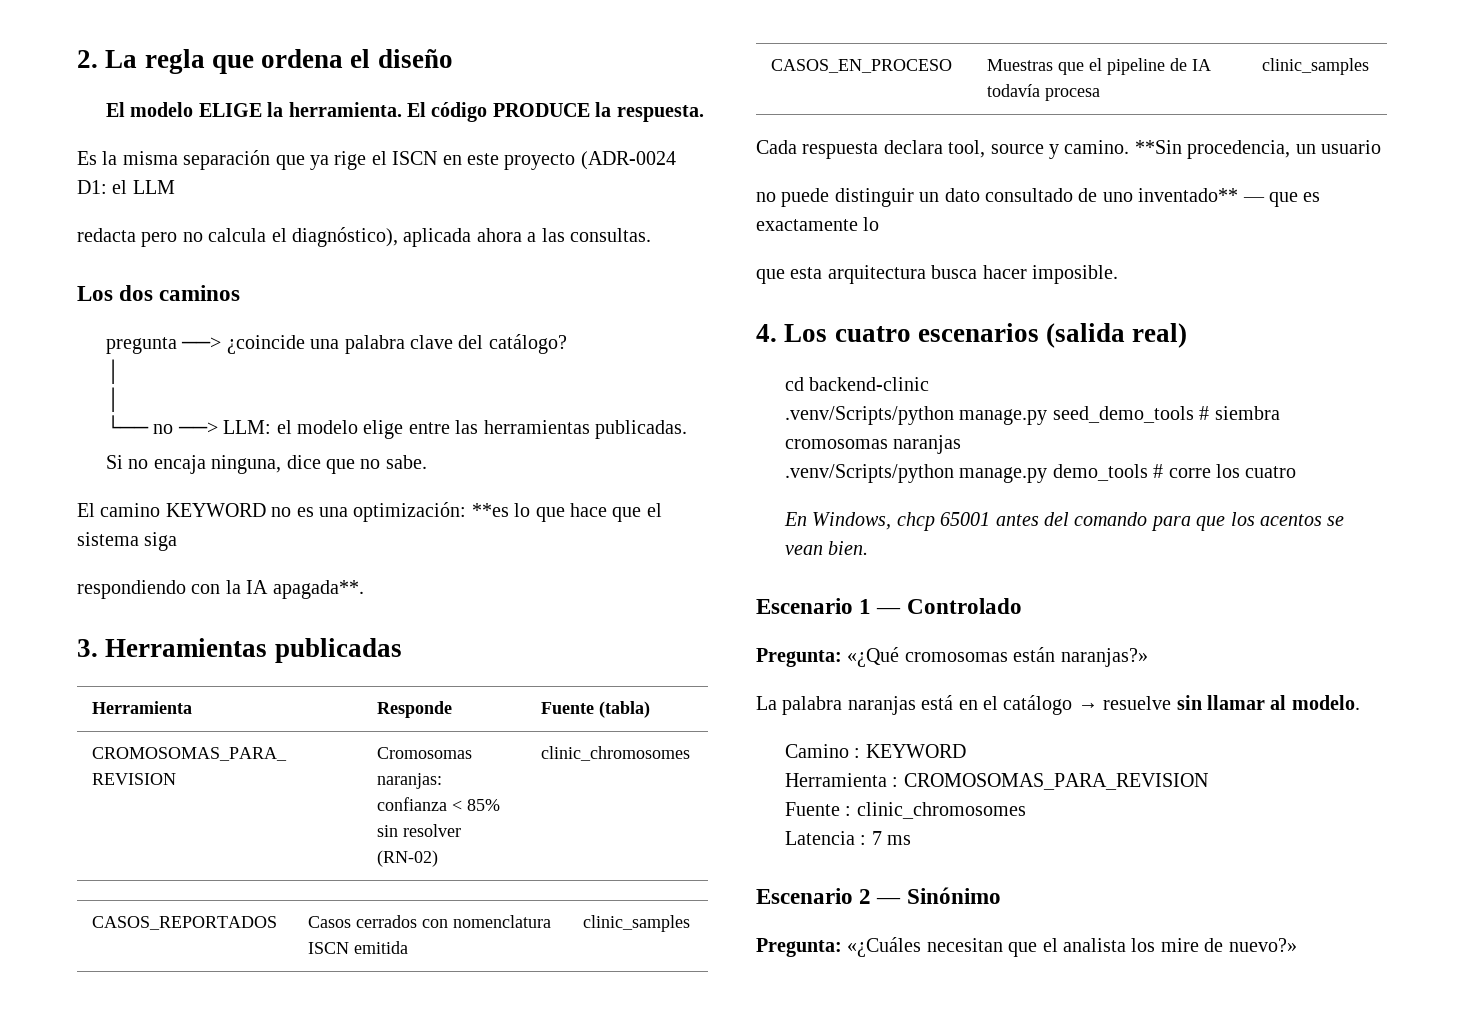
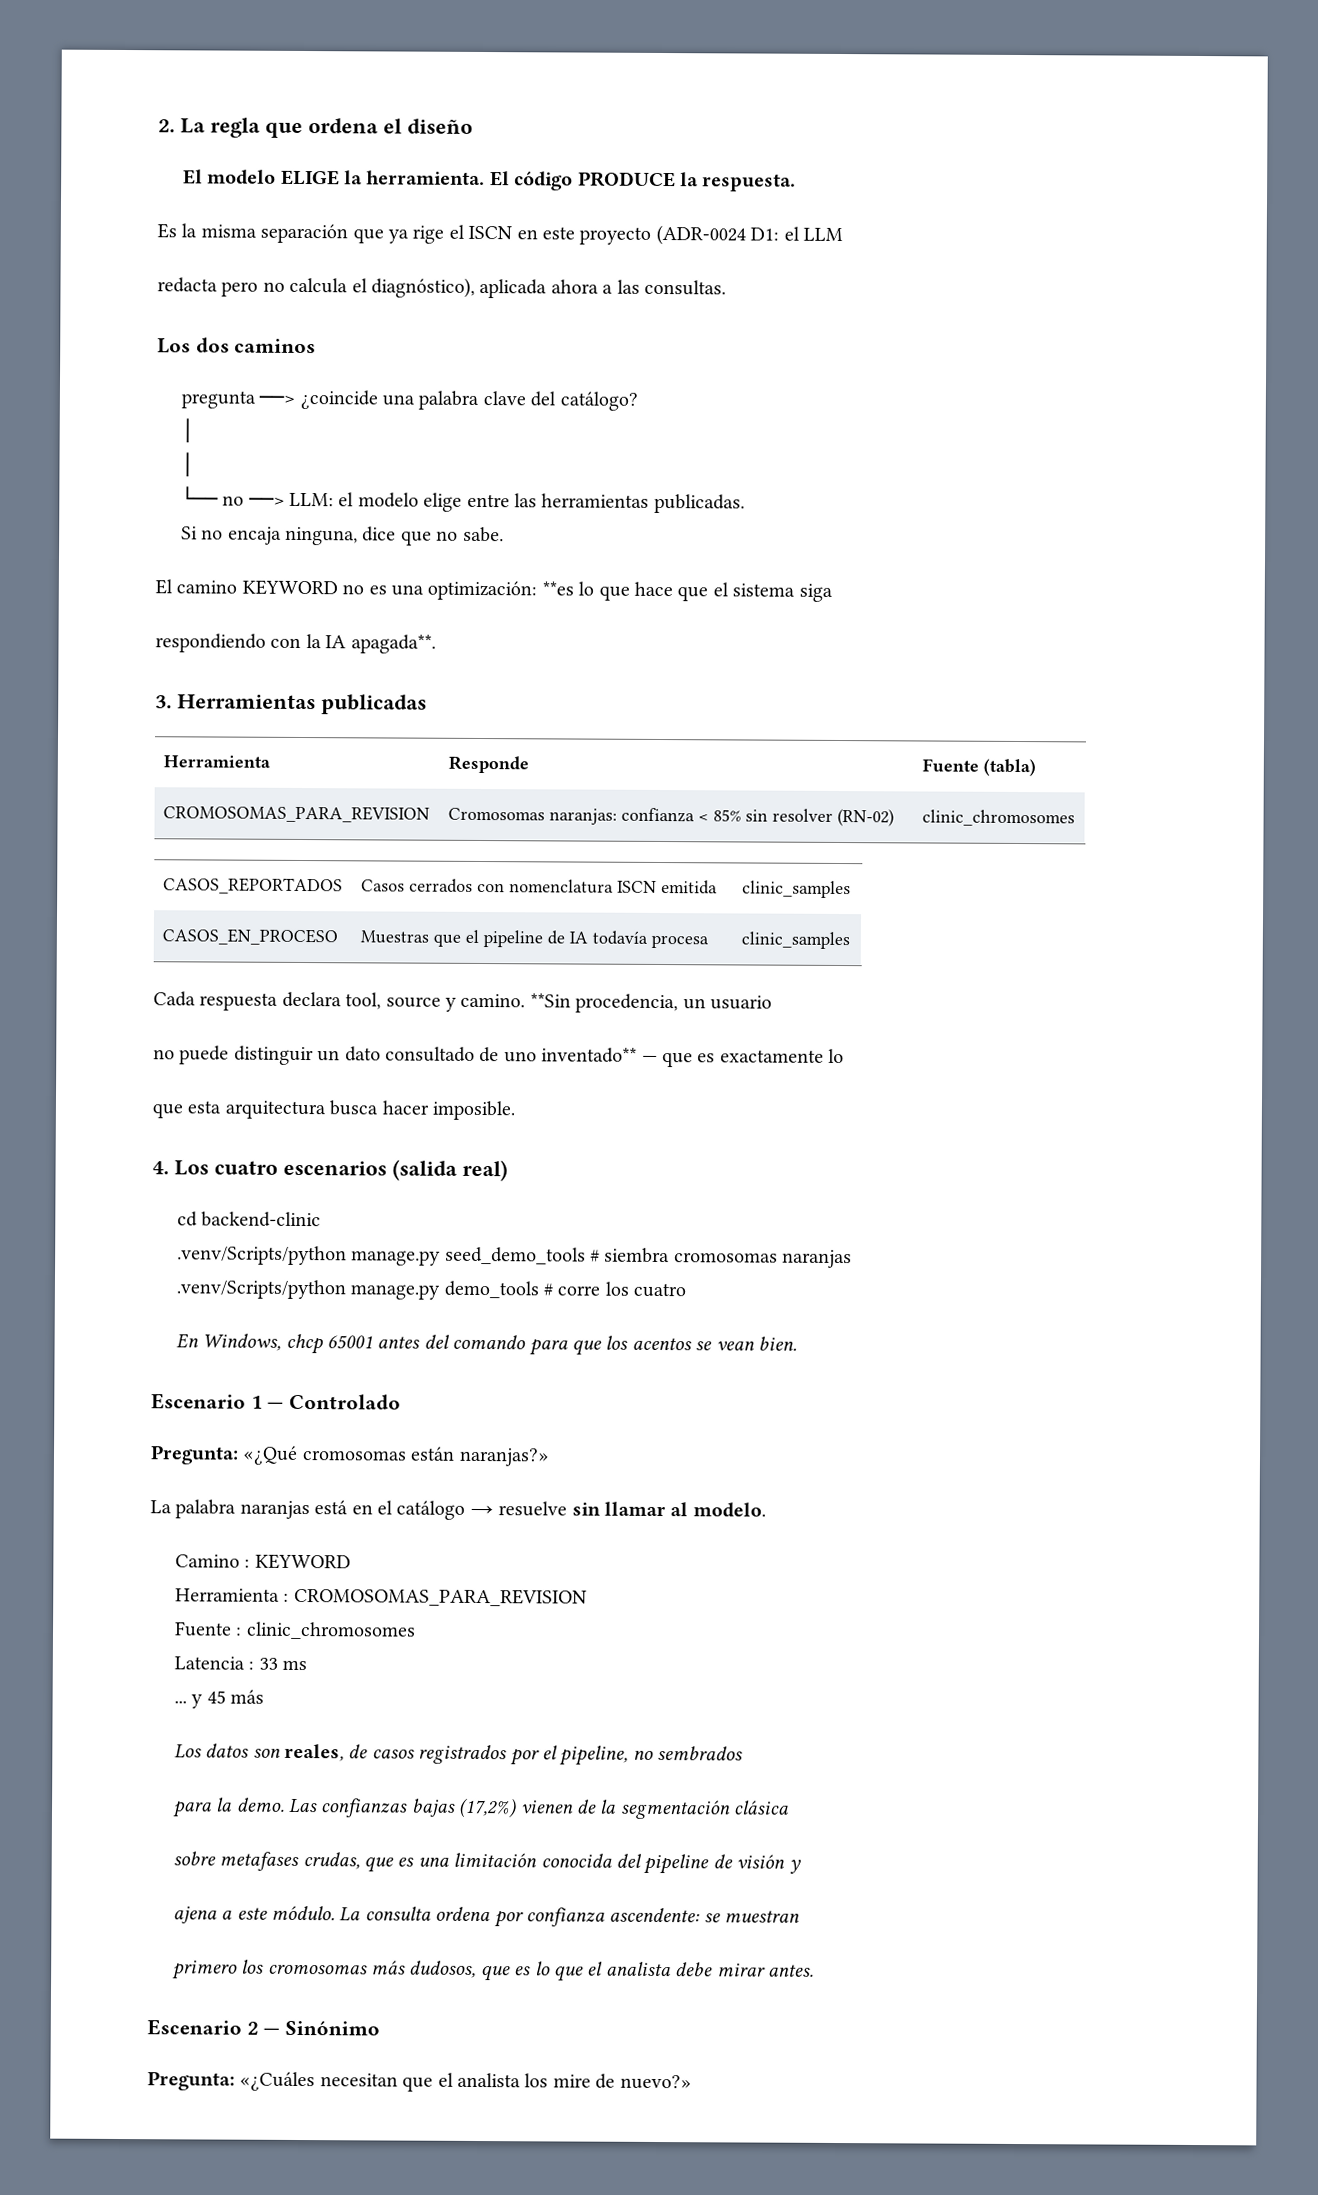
- Latencia : 7 ms
+ Latencia : 33 ms
+ ... y 45 más
+ Los datos son reales, de casos registrados por el pipeline, no sembrados
+ para la demo. Las confianzas bajas (17,2%) vienen de la segmentación clásica
+ sobre metafases crudas, que es una limitación conocida del pipeline de visión y
+ ajena a este módulo. La consulta ordena por confianza ascendente: se muestran
+ primero los cromosomas más dudosos, que es lo que el analista debe mirar antes.

